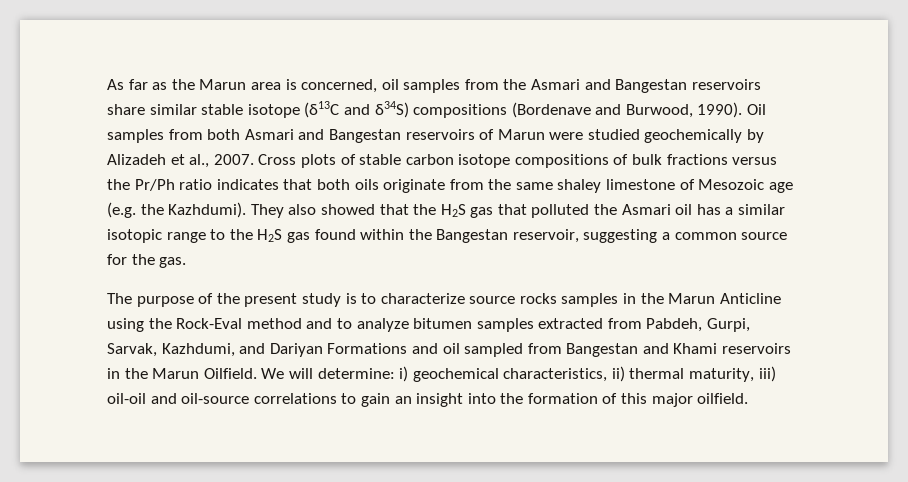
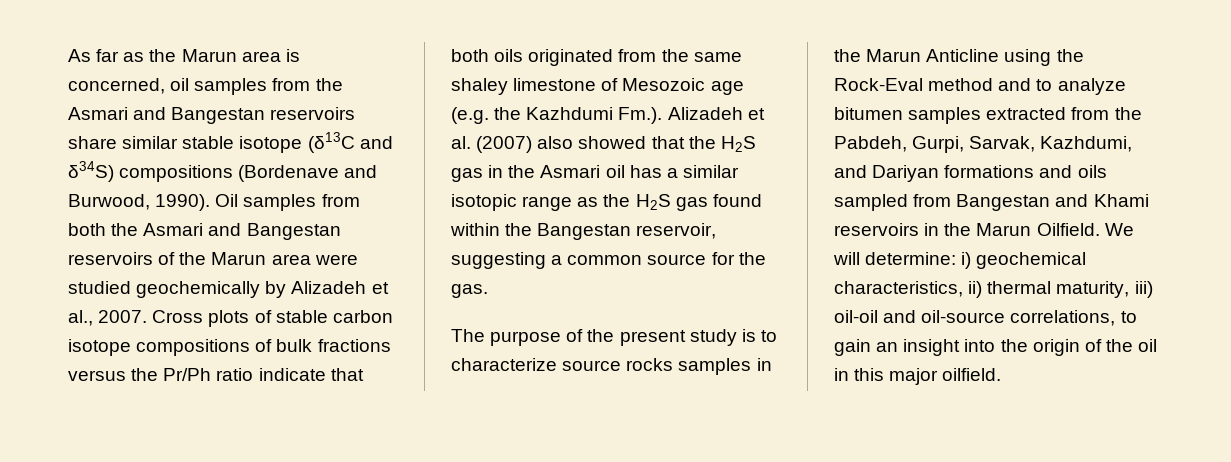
- Oil samples from both Asmari and Bangestan reservoirs of Marun were studied geochemically by Alizadeh et al., 2007.
+ Oil samples from both the Asmari and Bangestan reservoirs of the Marun area were studied geochemically by Alizadeh et al., 2007.
- Cross plots of stable carbon isotope compositions of bulk fractions versus the Pr/Ph ratio indicates that both oils originate from the same shaley limestone of Mesozoic age (e.g. the Kazhdumi). They also showed that the H2S gas that polluted the Asmari oil has a similar isotopic range to the H2S gas found within the Bangestan reservoir, suggesting a common source for the gas.
+ Cross plots of stable carbon isotope compositions of bulk fractions versus the Pr/Ph ratio indicate that both oils originated from the same shaley limestone of Mesozoic age (e.g. the Kazhdumi Fm.). Alizadeh et al. (2007) also showed that the H2S gas in the Asmari oil has a similar isotopic range as the H2S gas found within the Bangestan reservoir, suggesting a common source for the gas.
- The purpose of the present study is to characterize source rocks samples in the Marun Anticline using the Rock-Eval method and to analyze bitumen samples extracted from Pabdeh, Gurpi, Sarvak, Kazhdumi, and Dariyan Formations and oil sampled from Bangestan and Khami reservoirs in the Marun Oilfield.
+ The purpose of the present study is to characterize source rocks samples in the Marun Anticline using the Rock-Eval method and to analyze bitumen samples extracted from the Pabdeh, Gurpi, Sarvak, Kazhdumi, and Dariyan formations and oils sampled from Bangestan and Khami reservoirs in the Marun Oilfield.
- We will determine: i) geochemical characteristics, ii) thermal maturity, iii) oil-oil and oil-source correlations to gain an insight into the formation of this major oilfield.
+ We will determine: i) geochemical characteristics, ii) thermal maturity, iii) oil-oil and oil-source correlations, to gain an insight into the origin of the oil in this major oilfield.

